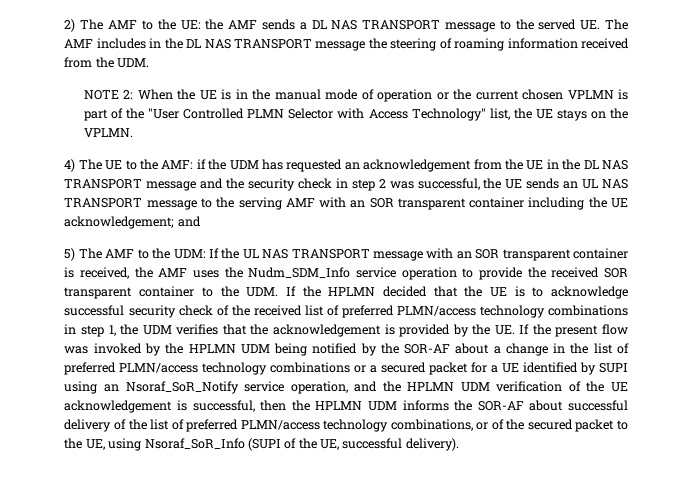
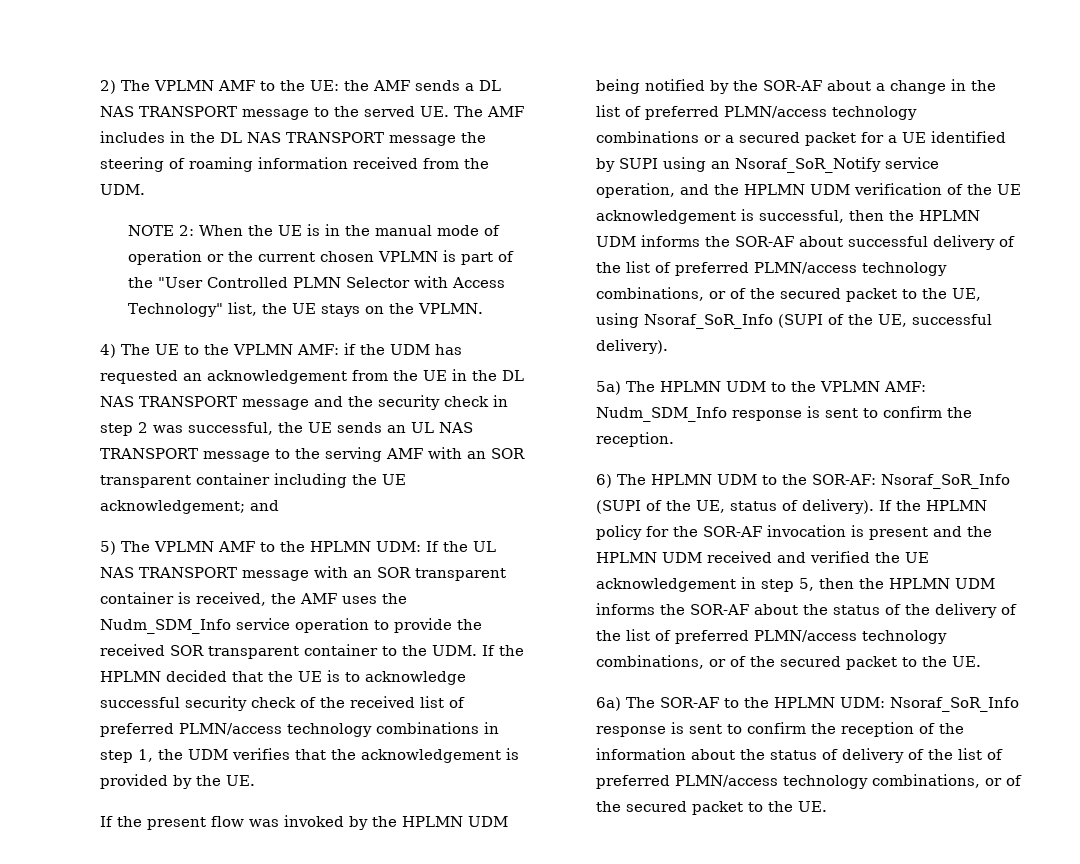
- 2) The AMF to the UE: the AMF sends a DL NAS TRANSPORT message to the served UE. The AMF includes in the DL NAS TRANSPORT message the steering of roaming information received from the UDM.
+ 2) The VPLMN AMF to the UE: the AMF sends a DL NAS TRANSPORT message to the served UE. The AMF includes in the DL NAS TRANSPORT message the steering of roaming information received from the UDM.
- 4) The UE to the AMF: if the UDM has requested an acknowledgement from the UE in the DL NAS TRANSPORT message and the security check in step 2 was successful, the UE sends an UL NAS TRANSPORT message to the serving AMF with an SOR transparent container including the UE acknowledgement; and
+ 4) The UE to the VPLMN AMF: if the UDM has requested an acknowledgement from the UE in the DL NAS TRANSPORT message and the security check in step 2 was successful, the UE sends an UL NAS TRANSPORT message to the serving AMF with an SOR transparent container including the UE acknowledgement; and
- 5) The AMF to the UDM:
+ 5) The VPLMN AMF to the HPLMN UDM:
- If the UL NAS TRANSPORT message with an SOR transparent container is received, the AMF uses the Nudm_SDM_Info service operation to provide the received SOR transparent container to the UDM. If the HPLMN decided that the UE is to acknowledge successful security check of the received list of preferred PLMN/access technology combinations in step 1, the UDM verifies that the acknowledgement is provided by the UE. If the present flow was invoked by the HPLMN UDM being notified by the SOR-AF about a change in the list of preferred PLMN/access technology combinations or a secured packet for a UE identified by SUPI using an Nsoraf_SoR_Notify service operation, and the HPLMN UDM verification of the UE acknowledgement is successful, then the HPLMN UDM informs the SOR-AF about successful delivery of the list of preferred PLMN/access technology combinations, or of the secured packet to the UE, using Nsoraf_SoR_Info (SUPI of the UE, successful delivery).
+ If the UL NAS TRANSPORT message with an SOR transparent container is received, the AMF uses the Nudm_SDM_Info service operation to provide the received SOR transparent container to the UDM. If the HPLMN decided that the UE is to acknowledge successful security check of the received list of preferred PLMN/access technology combinations in step 1, the UDM verifies that the acknowledgement is provided by the UE.
+ If the present flow was invoked by the HPLMN UDM being notified by the SOR-AF about a change in the list of preferred PLMN/access technology combinations or a secured packet for a UE identified by SUPI using an Nsoraf_SoR_Notify service operation, and the HPLMN UDM verification of the UE acknowledgement is successful, then the HPLMN UDM informs the SOR-AF about successful delivery of the list of preferred PLMN/access technology combinations, or of the secured packet to the UE, using Nsoraf_SoR_Info (SUPI of the UE, successful delivery).
+ 5a) The HPLMN UDM to the VPLMN AMF: Nudm_SDM_Info response is sent to confirm the reception.
+ 6) The HPLMN UDM to the SOR-AF: Nsoraf_SoR_Info (SUPI of the UE, status of delivery). If the HPLMN policy for the SOR-AF invocation is present and the HPLMN UDM received and verified the UE acknowledgement in step 5, then the HPLMN UDM informs the SOR-AF about the status of the delivery of the list of preferred PLMN/access technology combinations, or of the secured packet to the UE.
+ 6a) The SOR-AF to the HPLMN UDM: Nsoraf_SoR_Info response is sent to confirm the reception of the information about the status of delivery of the list of preferred PLMN/access technology combinations, or of the secured packet to the UE.

